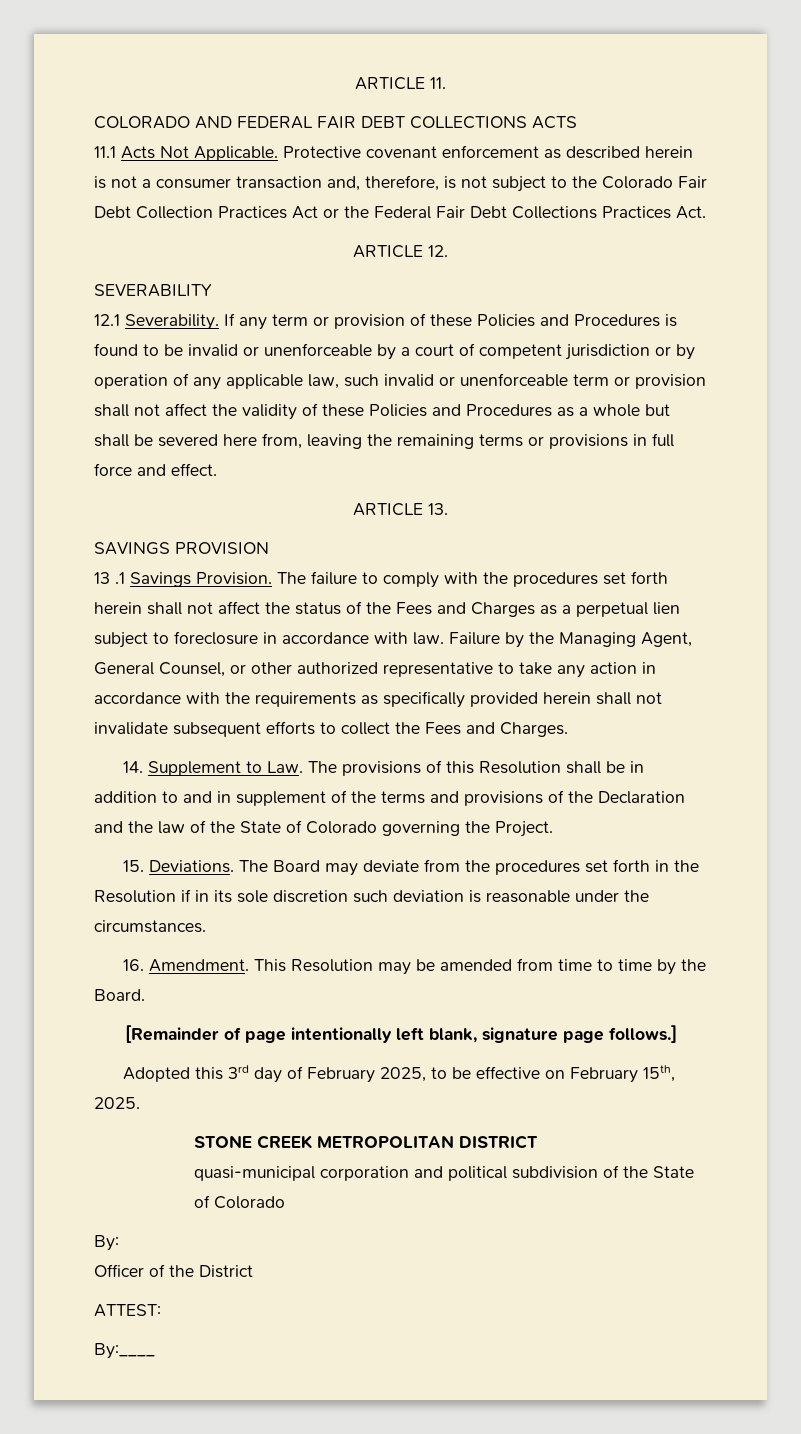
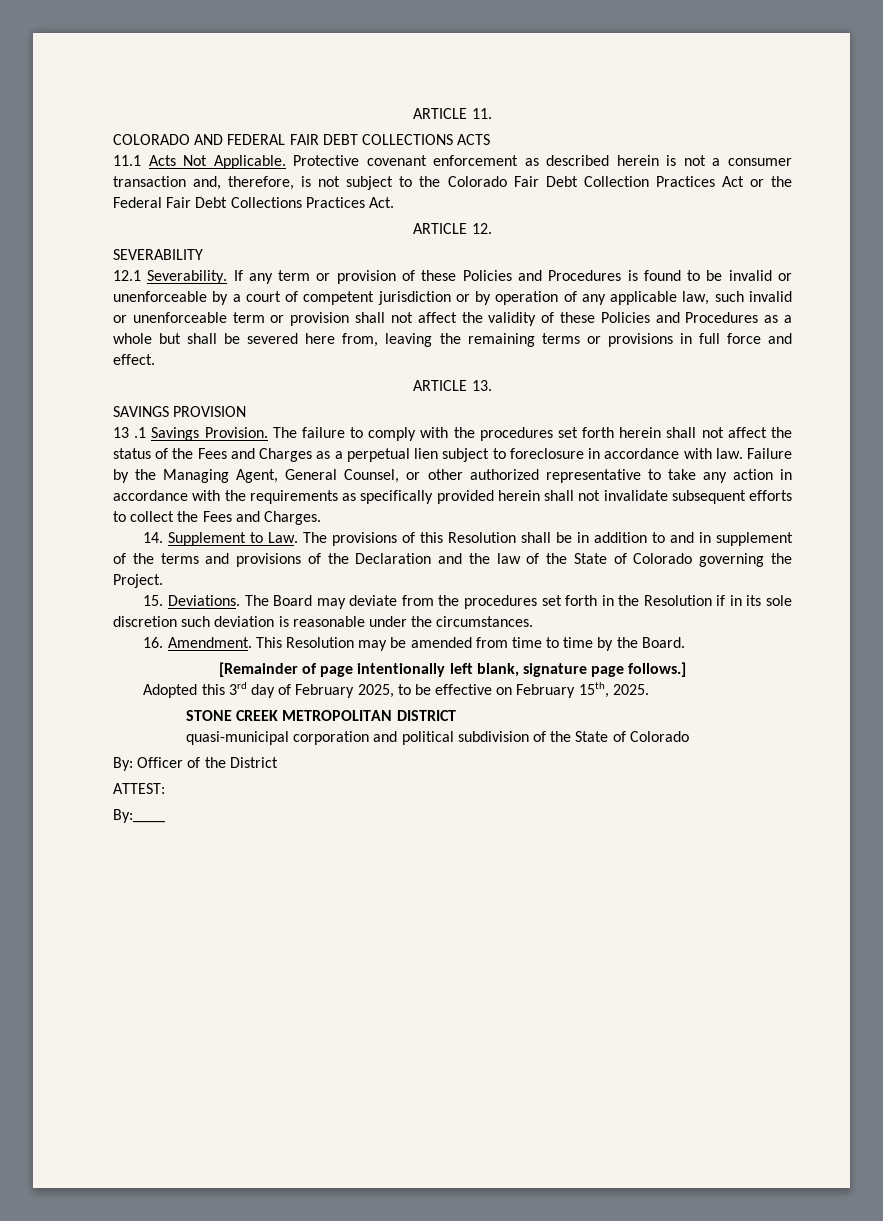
- By:
- Officer of the District
+ By: Officer of the District

